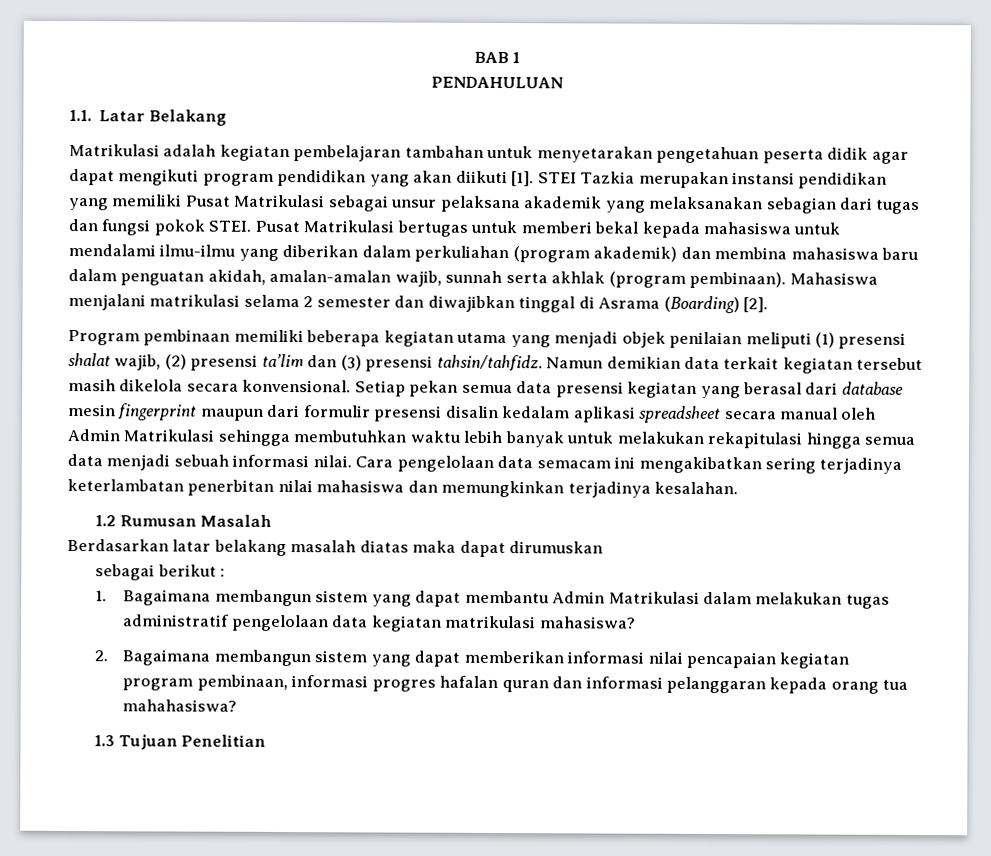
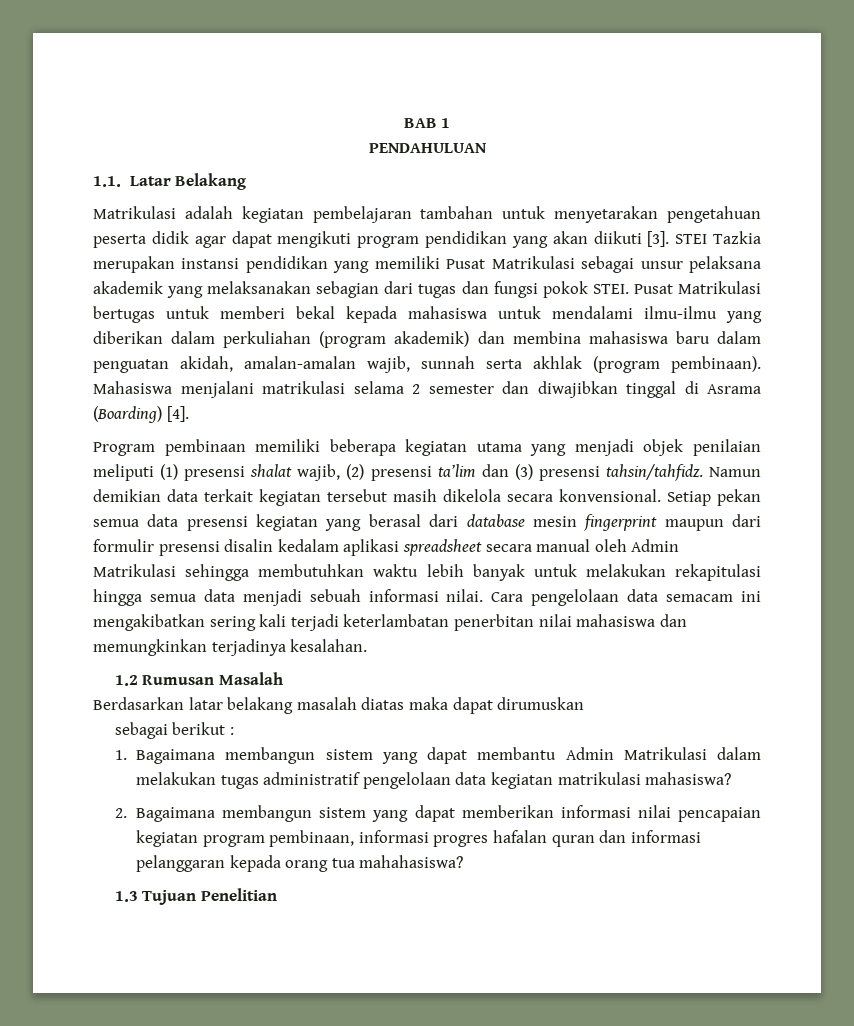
- Matrikulasi adalah kegiatan pembelajaran tambahan untuk menyetarakan pengetahuan peserta didik agar dapat mengikuti program pendidikan yang akan diikuti [1].
+ Matrikulasi adalah kegiatan pembelajaran tambahan untuk menyetarakan pengetahuan peserta didik agar dapat mengikuti program pendidikan yang akan diikuti [3].
- Mahasiswa menjalani matrikulasi selama 2 semester dan diwajibkan tinggal di Asrama (Boarding) [2].
+ Mahasiswa menjalani matrikulasi selama 2 semester dan diwajibkan tinggal di Asrama (Boarding) [4].
- Cara pengelolaan data semacam ini mengakibatkan sering terjadinya keterlambatan penerbitan nilai mahasiswa dan memungkinkan terjadinya kesalahan.
+ Cara pengelolaan data semacam ini mengakibatkan sering kali terjadi keterlambatan penerbitan nilai mahasiswa dan memungkinkan terjadinya kesalahan.

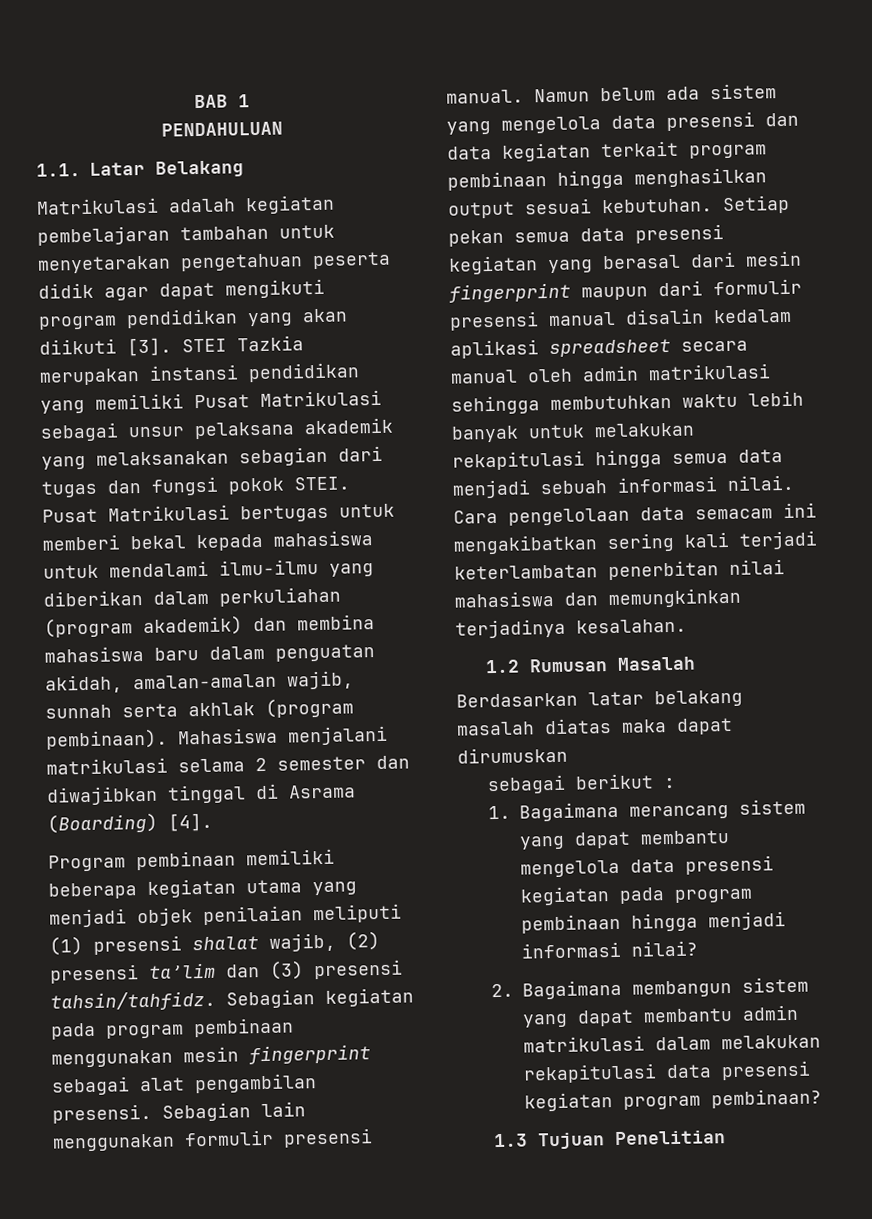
- Namun demikian data terkait kegiatan tersebut masih dikelola secara konvensional.
+ Sebagian kegiatan pada program pembinaan menggunakan mesin fingerprint sebagai alat pengambilan presensi. Sebagian lain menggunakan formulir presensi manual. Namun belum ada sistem yang mengelola data presensi dan data kegiatan terkait program pembinaan hingga menghasilkan output sesuai kebutuhan.
- Setiap pekan semua data presensi kegiatan yang berasal dari database mesin fingerprint maupun dari formulir presensi disalin kedalam aplikasi spreadsheet secara manual oleh Admin Matrikulasi sehingga membutuhkan waktu lebih banyak untuk melakukan rekapitulasi hingga semua data menjadi sebuah informasi nilai.
+ Setiap pekan semua data presensi kegiatan yang berasal dari mesin fingerprint maupun dari formulir presensi manual disalin kedalam aplikasi spreadsheet secara manual oleh admin matrikulasi sehingga membutuhkan waktu lebih banyak untuk melakukan rekapitulasi hingga semua data menjadi sebuah informasi nilai.
- 1. Bagaimana membangun sistem yang dapat membantu Admin Matrikulasi dalam melakukan tugas administratif pengelolaan data kegiatan matrikulasi mahasiswa?
+ 1. Bagaimana merancang sistem yang dapat membantu mengelola data presensi kegiatan pada program pembinaan hingga menjadi informasi nilai?
- 2. Bagaimana membangun sistem yang dapat memberikan informasi nilai pencapaian kegiatan program pembinaan, informasi progres hafalan quran dan informasi pelanggaran kepada orang tua mahahasiswa?
+ 2. Bagaimana membangun sistem yang dapat membantu admin matrikulasi dalam melakukan rekapitulasi data presensi kegiatan program pembinaan?

